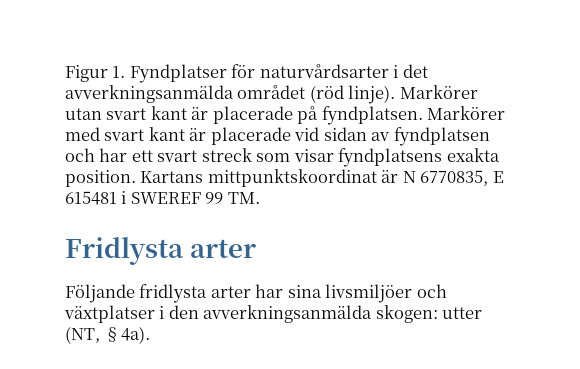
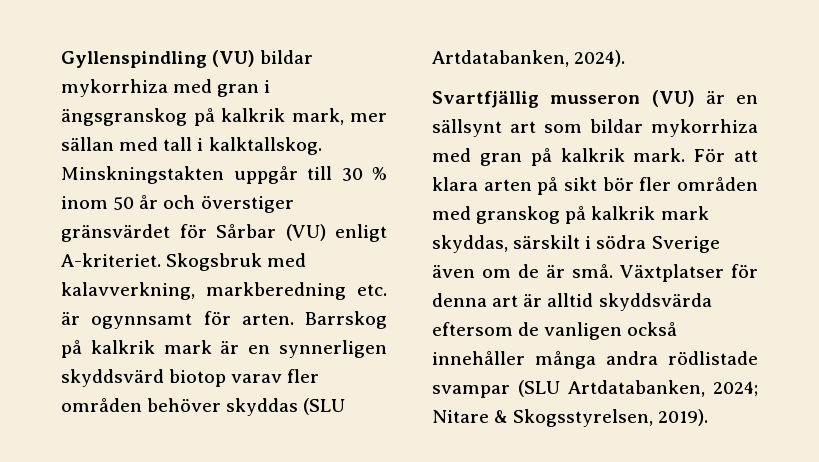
- Figur 1. Fyndplatser för naturvårdsarter i det avverkningsanmälda området (röd linje). Markörer utan svart kant är placerade på fyndplatsen. Markörer med svart kant är placerade vid sidan av fyndplatsen och har ett svart streck som visar fyndplatsens exakta position. Kartans mittpunktskoordinat är N 6770835, E 615481 i SWEREF 99 TM.
- Fridlysta arter
- Följande fridlysta arter har sina livsmiljöer och växtplatser i den avverkningsanmälda skogen: utter (NT, §4a).
+ Gyllenspindling (VU) bildar mykorrhiza med gran i ängsgranskog på kalkrik mark, mer sällan med tall i kalktallskog. Minskningstakten uppgår till 30 % inom 50 år och överstiger gränsvärdet för Sårbar (VU) enligt A-kriteriet. Skogsbruk med kalavverkning, markberedning etc. är ogynnsamt för arten. Barrskog på kalkrik mark är en synnerligen skyddsvärd biotop varav fler områden behöver skyddas (SLU Artdatabanken, 2024).
+ Svartfjällig musseron (VU) är en sällsynt art som bildar mykorrhiza med gran på kalkrik mark. För att klara arten på sikt bör fler områden med granskog på kalkrik mark skyddas, särskilt i södra Sverige även om de är små. Växtplatser för denna art är alltid skyddsvärda eftersom de vanligen också innehåller många andra rödlistade svampar (SLU Artdatabanken, 2024; Nitare & Skogsstyrelsen, 2019).

